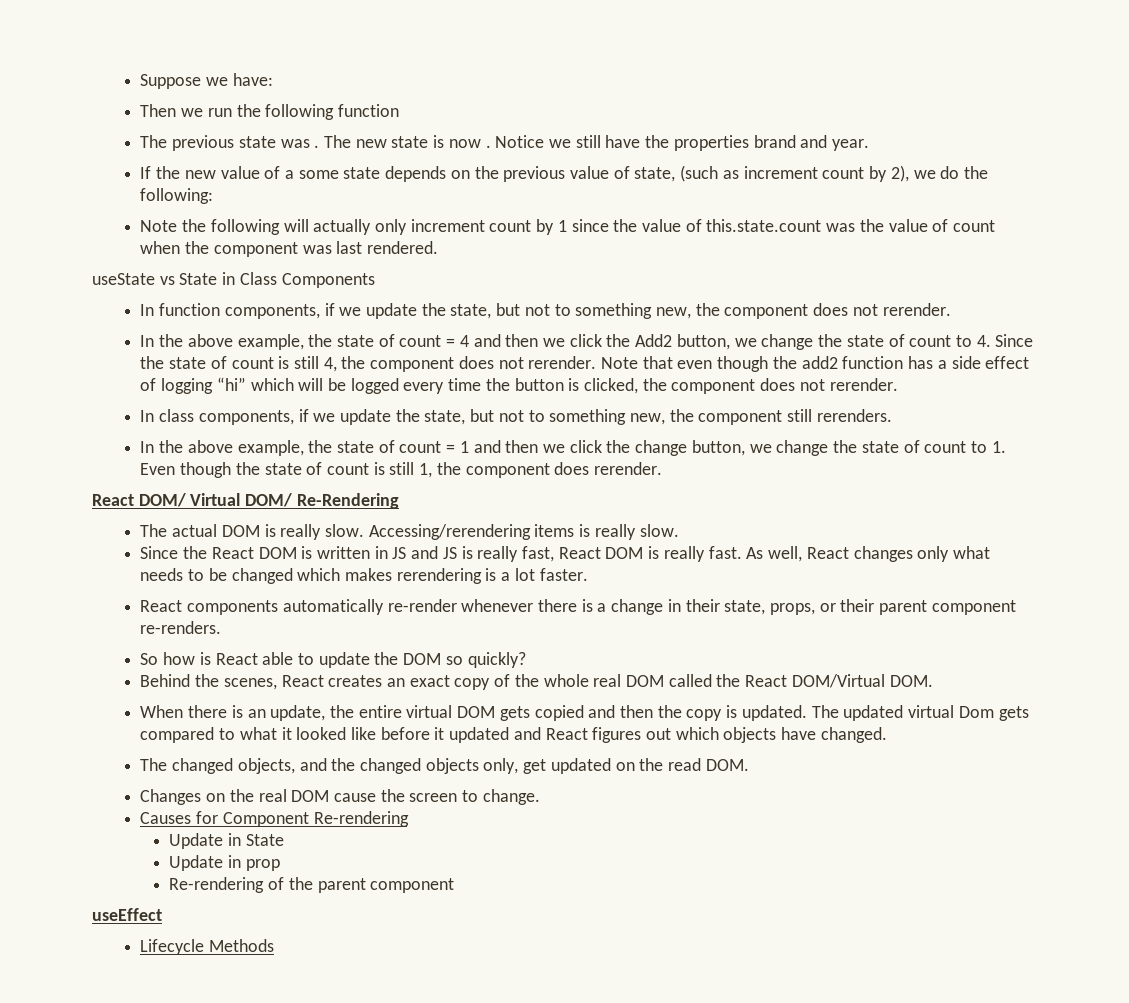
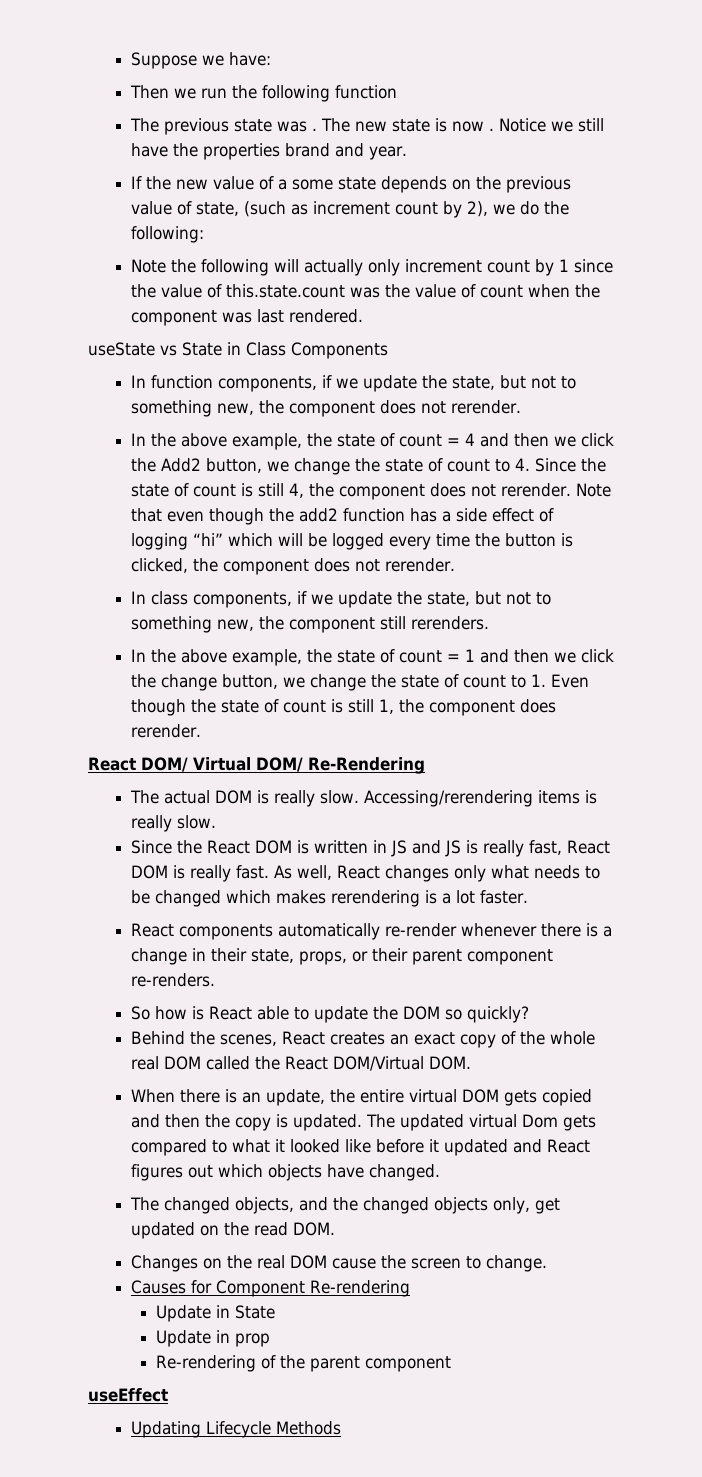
- Lifecycle Methods
+ Updating Lifecycle Methods

